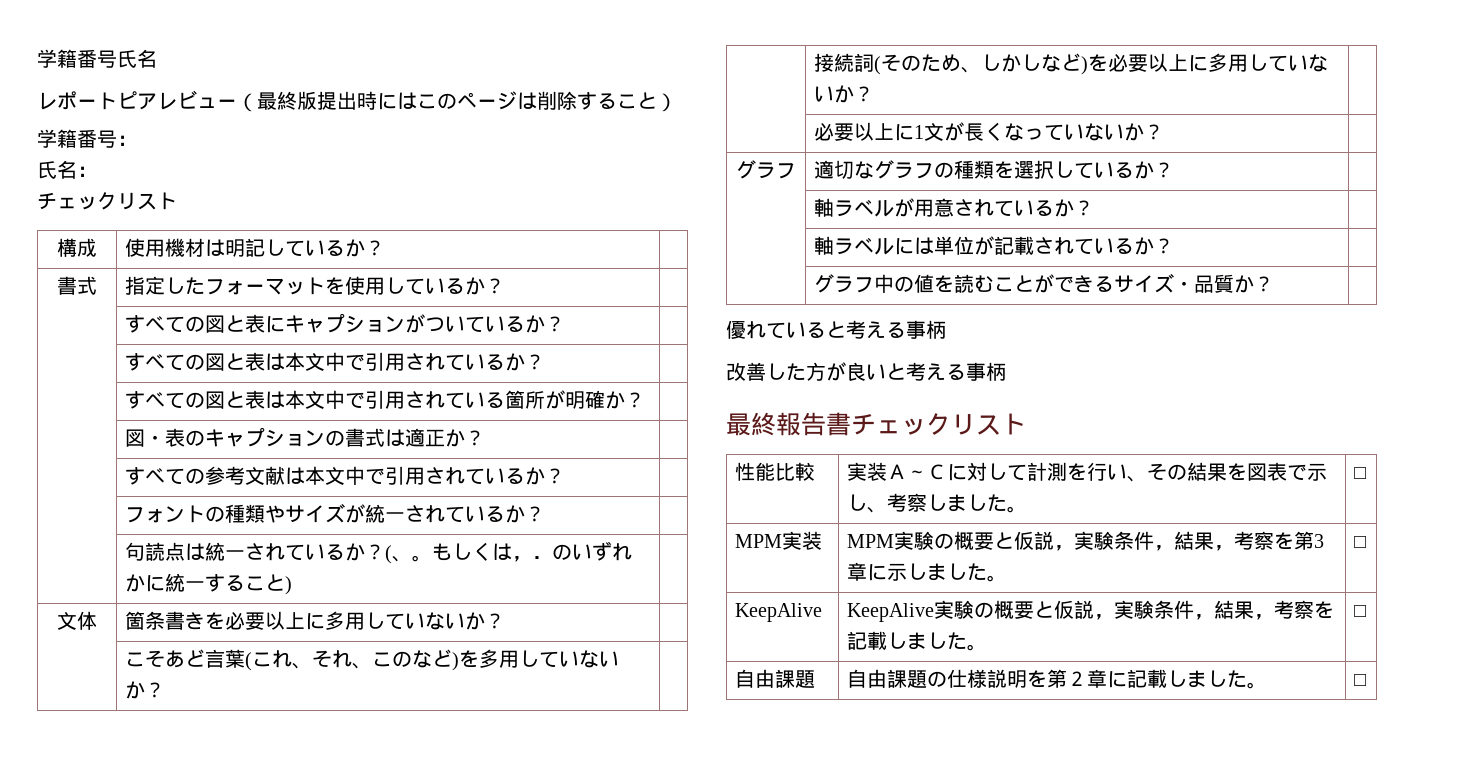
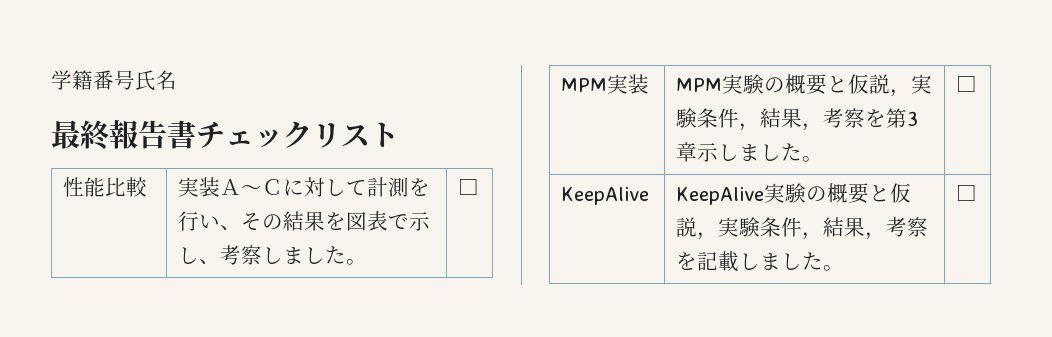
- レポートピアレビュー（最終版提出時にはこのページは削除すること）
- 学籍番号：
- 氏名：
- チェックリスト
- 構成 | 使用機材は明記しているか？ |
- 書式 | 指定したフォーマットを使用しているか？ |
- | すべての図と表にキャプションがついているか？ |
- | すべての図と表は本文中で引用されているか？ |
- | すべての図と表は本文中で引用されている箇所が明確か？ |
- | 図・表のキャプションの書式は適正か？ |
- | すべての参考文献は本文中で引用されているか？ |
- | フォントの種類やサイズが統一されているか？ |
- | 句読点は統一されているか？(、。もしくは，．のいずれかに統一すること) |
- 文体 | 箇条書きを必要以上に多用していないか？ |
- | こそあど言葉(これ、それ、このなど)を多用していないか？ |
- | 接続詞(そのため、しかしなど)を必要以上に多用していないか？ |
- | 必要以上に1文が長くなっていないか？ |
- グラフ | 適切なグラフの種類を選択しているか？ |
- | 軸ラベルが用意されているか？ |
- | 軸ラベルには単位が記載されているか？ |
- | グラフ中の値を読むことができるサイズ・品質か？ |
- 優れていると考える事柄
- 改善した方が良いと考える事柄
- MPM実装 | MPM実験の概要と仮説，実験条件，結果，考察を第3章に示しました。 | □
+ MPM実装 | MPM実験の概要と仮説，実験条件，結果，考察を第3章示しました。 | □
- 自由課題 | 自由課題の仕様説明を第２章に記載しました。 | □

